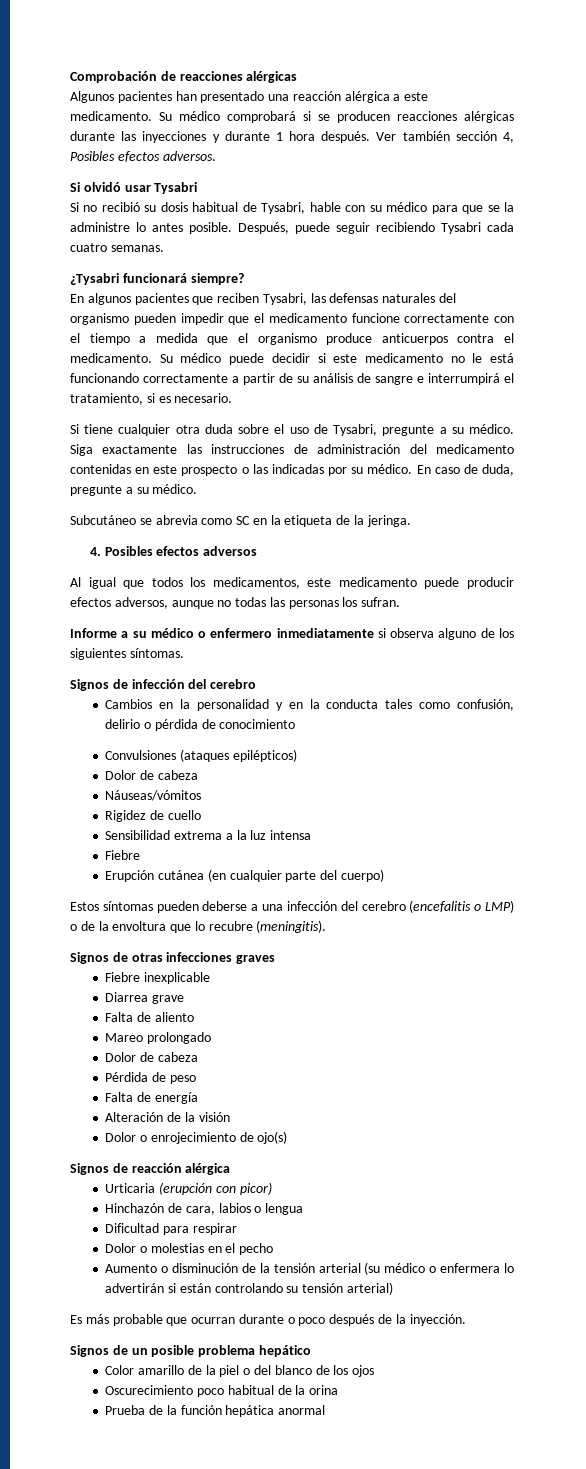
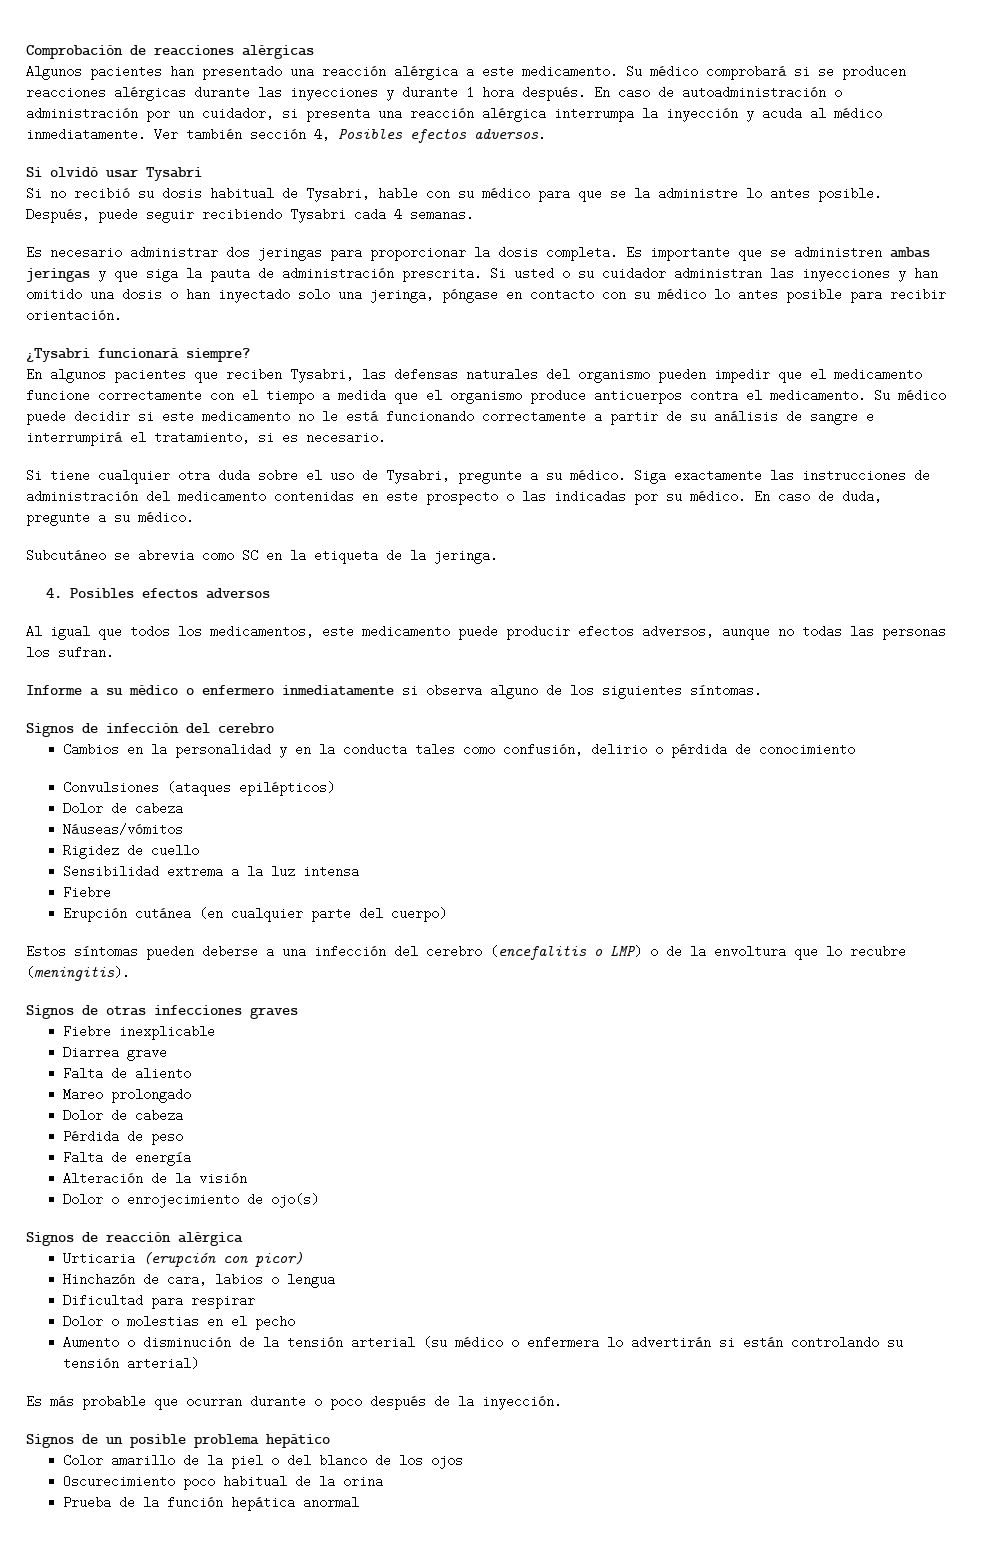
+ En caso de autoadministración o administración por un cuidador, si presenta una reacción alérgica interrumpa la inyección y acuda al médico inmediatamente.
- Después, puede seguir recibiendo Tysabri cada cuatro semanas.
+ Después, puede seguir recibiendo Tysabri cada 4 semanas.
+ Es necesario administrar dos jeringas para proporcionar la dosis completa. Es importante que se administren ambas jeringas y que siga la pauta de administración prescrita. Si usted o su cuidador administran las inyecciones y han omitido una dosis o han inyectado solo una jeringa, póngase en contacto con su médico lo antes posible para recibir orientación.

